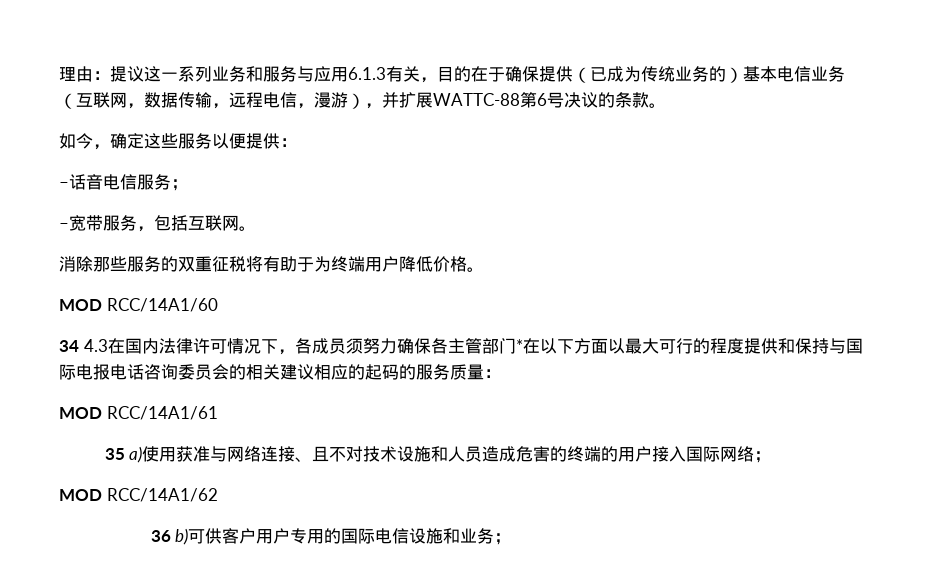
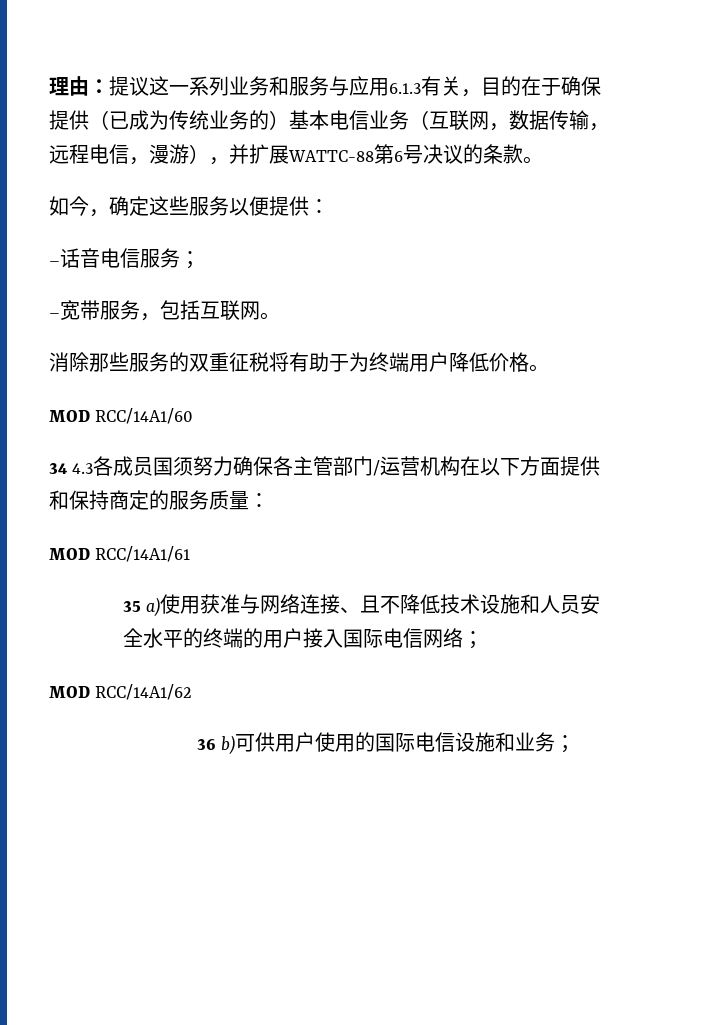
- 34 4.3在国内法律许可情况下，各成员须努力确保各主管部门*在以下方面以最大可行的程度提供和保持与国际电报电话咨询委员会的相关建议相应的起码的服务质量：
+ 34 4.3各成员国须努力确保各主管部门/运营机构在以下方面提供和保持商定的服务质量：
- 35 a)使用获准与网络连接、且不对技术设施和人员造成危害的终端的用户接入国际网络；
+ 35 a)使用获准与网络连接、且不降低技术设施和人员安全水平的终端的用户接入国际电信网络；
- 36 b)可供客户用户专用的国际电信设施和业务；
+ 36 b)可供用户使用的国际电信设施和业务；

